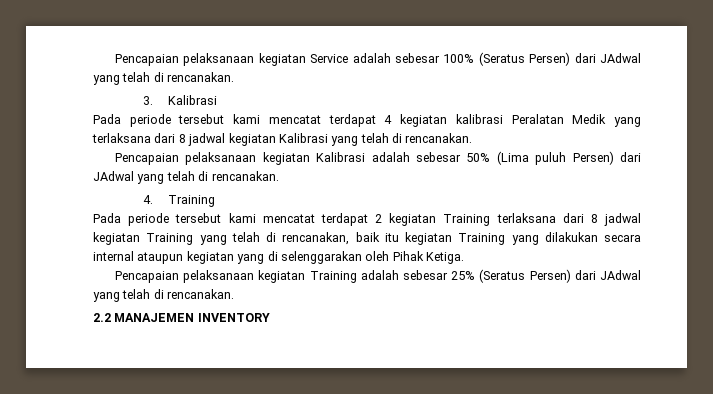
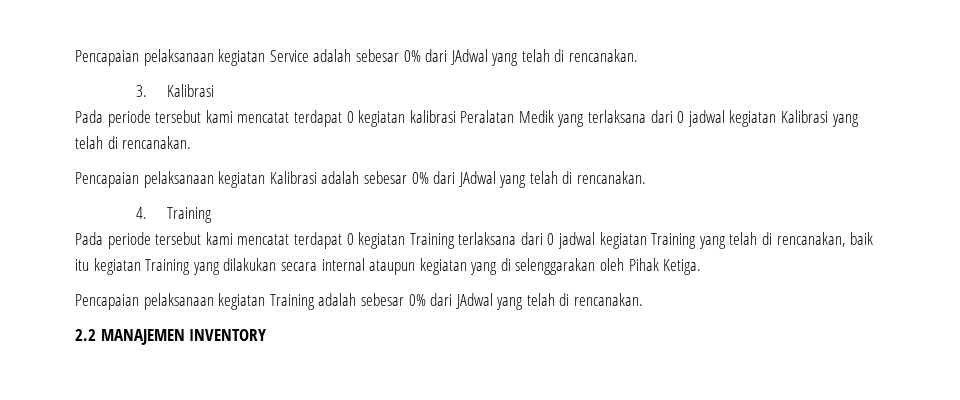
- Pencapaian pelaksanaan kegiatan Service adalah sebesar 100% (Seratus Persen) dari JAdwal yang telah di rencanakan.
+ Pencapaian pelaksanaan kegiatan Service adalah sebesar 0% dari JAdwal yang telah di rencanakan.
- Pada periode tersebut kami mencatat terdapat 4 kegiatan kalibrasi Peralatan Medik yang terlaksana dari 8 jadwal kegiatan Kalibrasi yang telah di rencanakan.
+ Pada periode tersebut kami mencatat terdapat 0 kegiatan kalibrasi Peralatan Medik yang terlaksana dari 0 jadwal kegiatan Kalibrasi yang telah di rencanakan.
- Pencapaian pelaksanaan kegiatan Kalibrasi adalah sebesar 50% (Lima puluh Persen) dari JAdwal yang telah di rencanakan.
+ Pencapaian pelaksanaan kegiatan Kalibrasi adalah sebesar 0% dari JAdwal yang telah di rencanakan.
- Pada periode tersebut kami mencatat terdapat 2 kegiatan Training terlaksana dari 8 jadwal kegiatan Training yang telah di rencanakan, baik itu kegiatan Training yang dilakukan secara internal ataupun kegiatan yang di selenggarakan oleh Pihak Ketiga.
+ Pada periode tersebut kami mencatat terdapat 0 kegiatan Training terlaksana dari 0 jadwal kegiatan Training yang telah di rencanakan, baik itu kegiatan Training yang dilakukan secara internal ataupun kegiatan yang di selenggarakan oleh Pihak Ketiga.
- Pencapaian pelaksanaan kegiatan Training adalah sebesar 25% (Seratus Persen) dari JAdwal yang telah di rencanakan.
+ Pencapaian pelaksanaan kegiatan Training adalah sebesar 0% dari JAdwal yang telah di rencanakan.

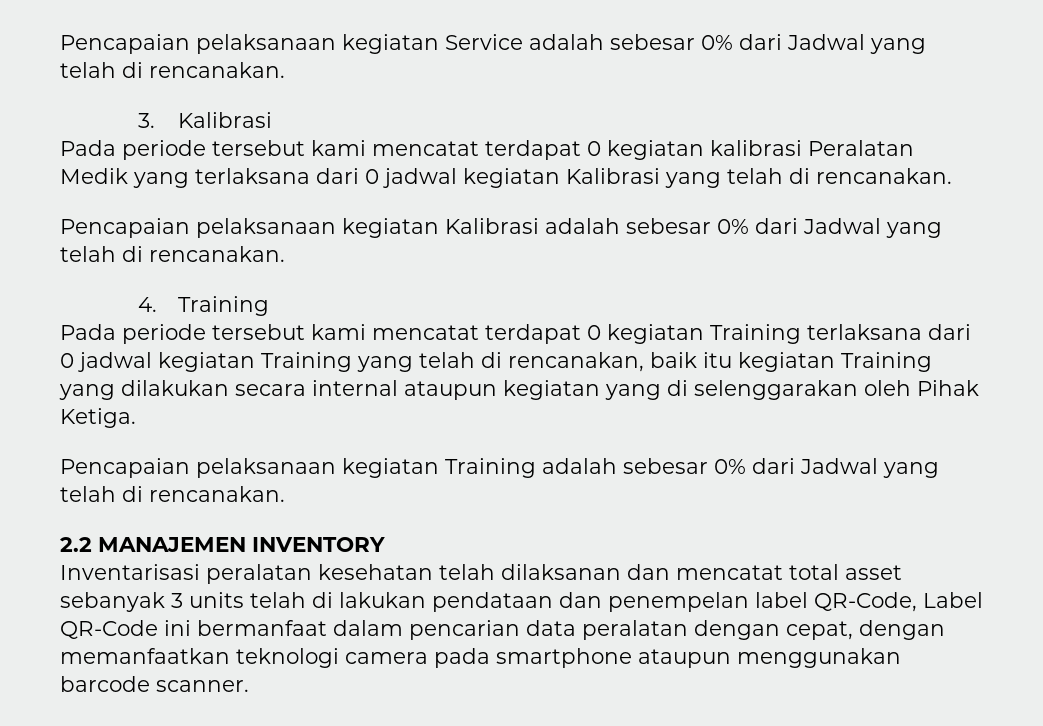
- Pencapaian pelaksanaan kegiatan Service adalah sebesar 0% dari JAdwal yang telah di rencanakan.
+ Pencapaian pelaksanaan kegiatan Service adalah sebesar 0% dari Jadwal yang telah di rencanakan.
- Pencapaian pelaksanaan kegiatan Kalibrasi adalah sebesar 0% dari JAdwal yang telah di rencanakan.
+ Pencapaian pelaksanaan kegiatan Kalibrasi adalah sebesar 0% dari Jadwal yang telah di rencanakan.
- Pencapaian pelaksanaan kegiatan Training adalah sebesar 0% dari JAdwal yang telah di rencanakan.
+ Pencapaian pelaksanaan kegiatan Training adalah sebesar 0% dari Jadwal yang telah di rencanakan.
+ Inventarisasi peralatan kesehatan telah dilaksanan dan mencatat total asset sebanyak 3 units telah di lakukan pendataan dan penempelan label QR-Code, Label QR-Code ini bermanfaat dalam pencarian data peralatan dengan cepat, dengan memanfaatkan teknologi camera pada smartphone ataupun menggunakan barcode scanner.

